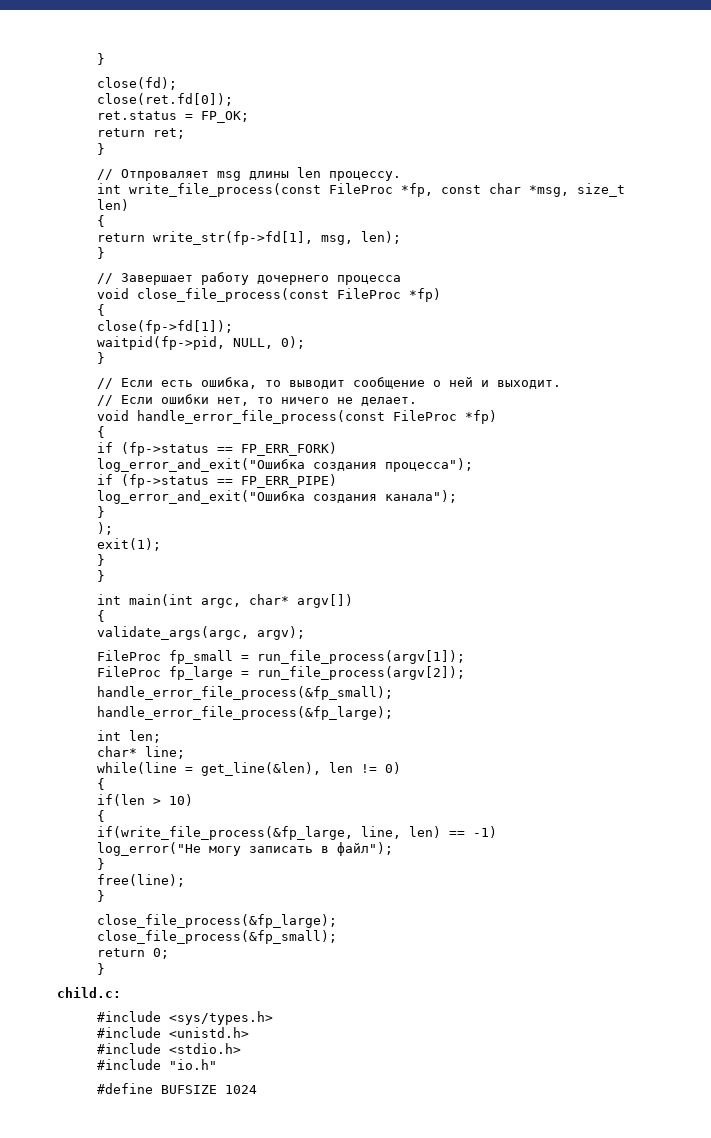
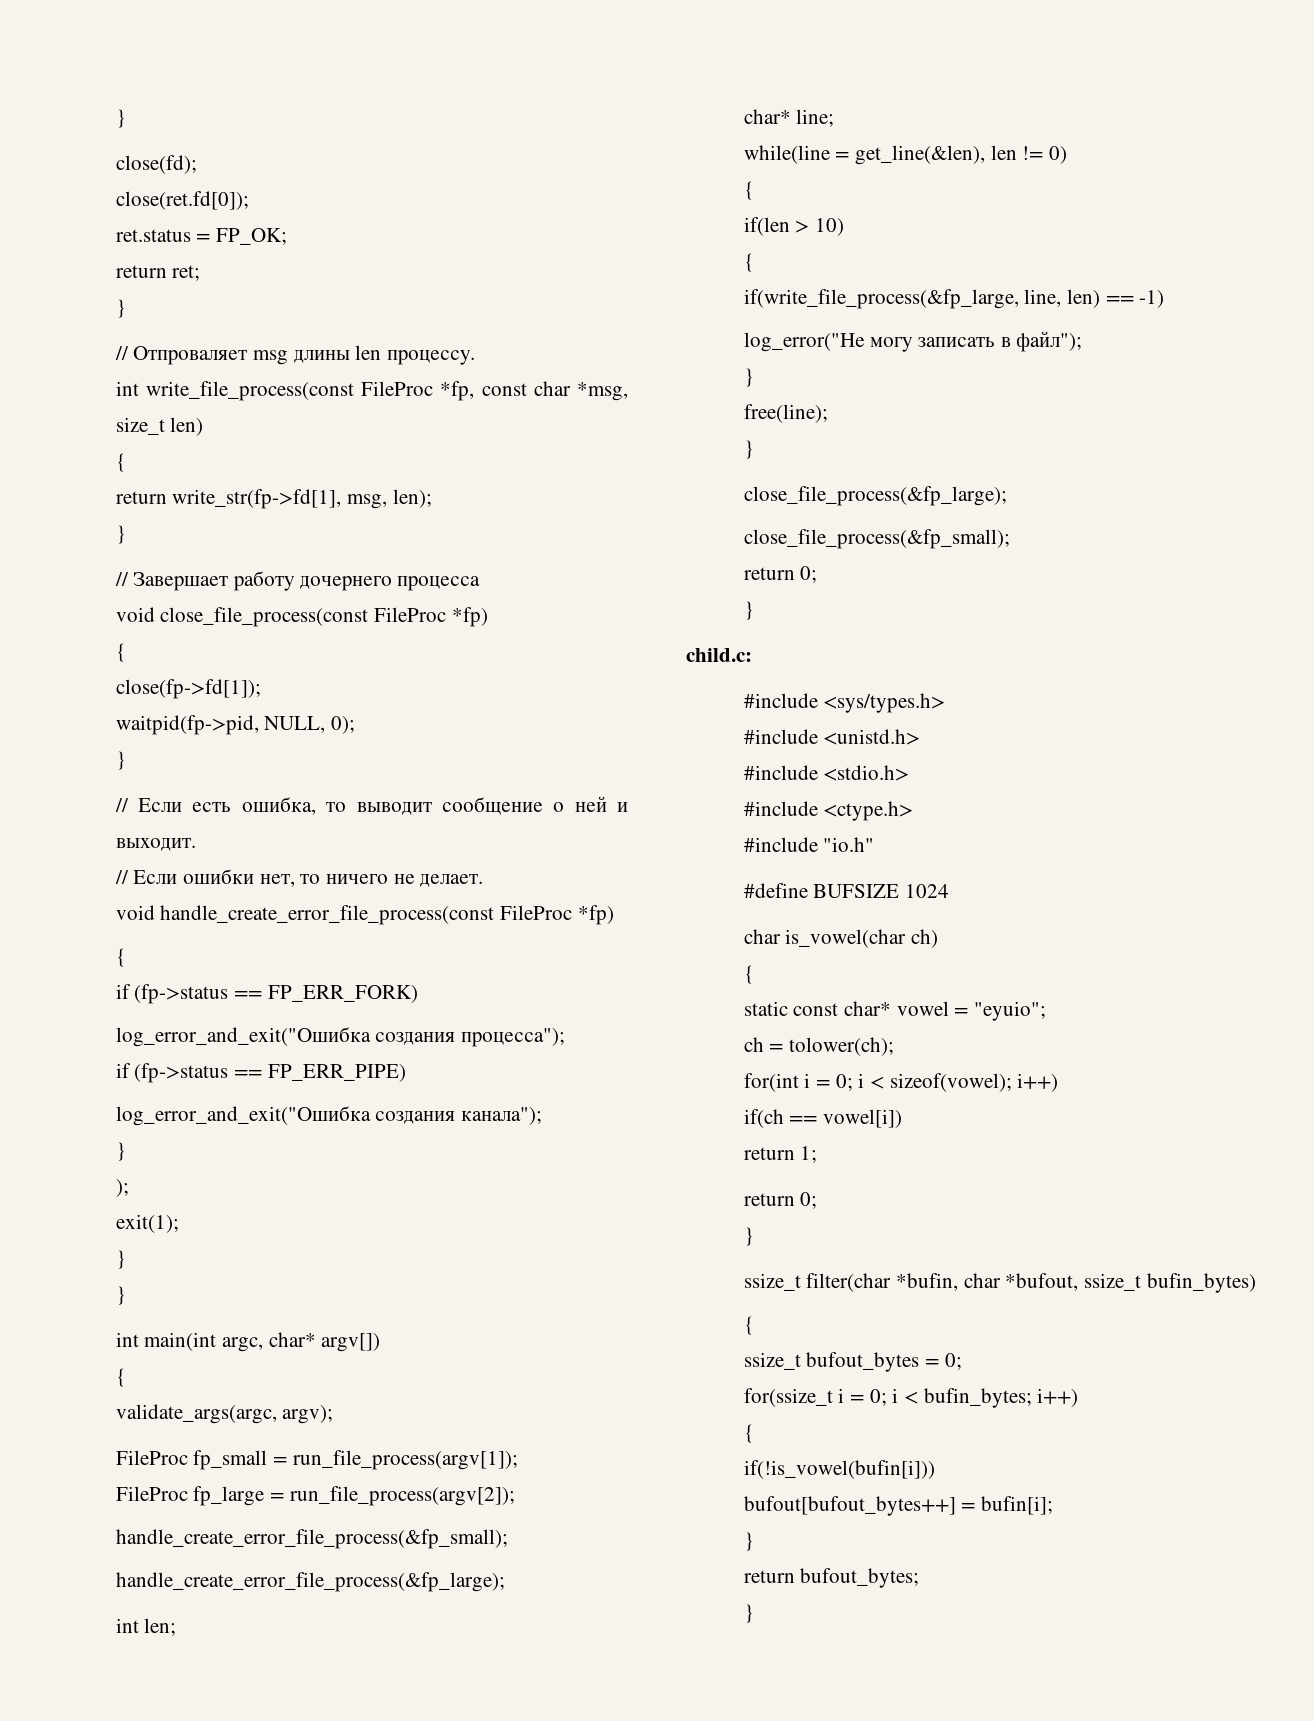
- void handle_error_file_process(const FileProc *fp)
+ void handle_create_error_file_process(const FileProc *fp)
- handle_error_file_process(&fp_small);
- handle_error_file_process(&fp_large);
+ handle_create_error_file_process(&fp_small);
+ handle_create_error_file_process(&fp_large);
+ #include <ctype.h>
+ char is_vowel(char ch)
+ {
+ static const char* vowel = "eyuio";
+ ch = tolower(ch);
+ for(int i = 0; i < sizeof(vowel); i++)
+ if(ch == vowel[i])
+ return 1;
+ return 0;
+ }
+ ssize_t filter(char *bufin, char *bufout, ssize_t bufin_bytes)
+ {
+ ssize_t bufout_bytes = 0;
+ for(ssize_t i = 0; i < bufin_bytes; i++)
+ {
+ if(!is_vowel(bufin[i]))
+ bufout[bufout_bytes++] = bufin[i];
+ }
+ return bufout_bytes;
+ }

